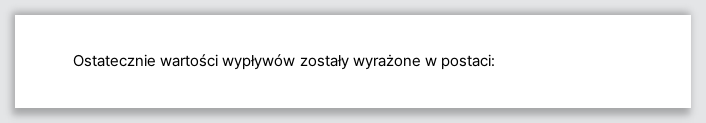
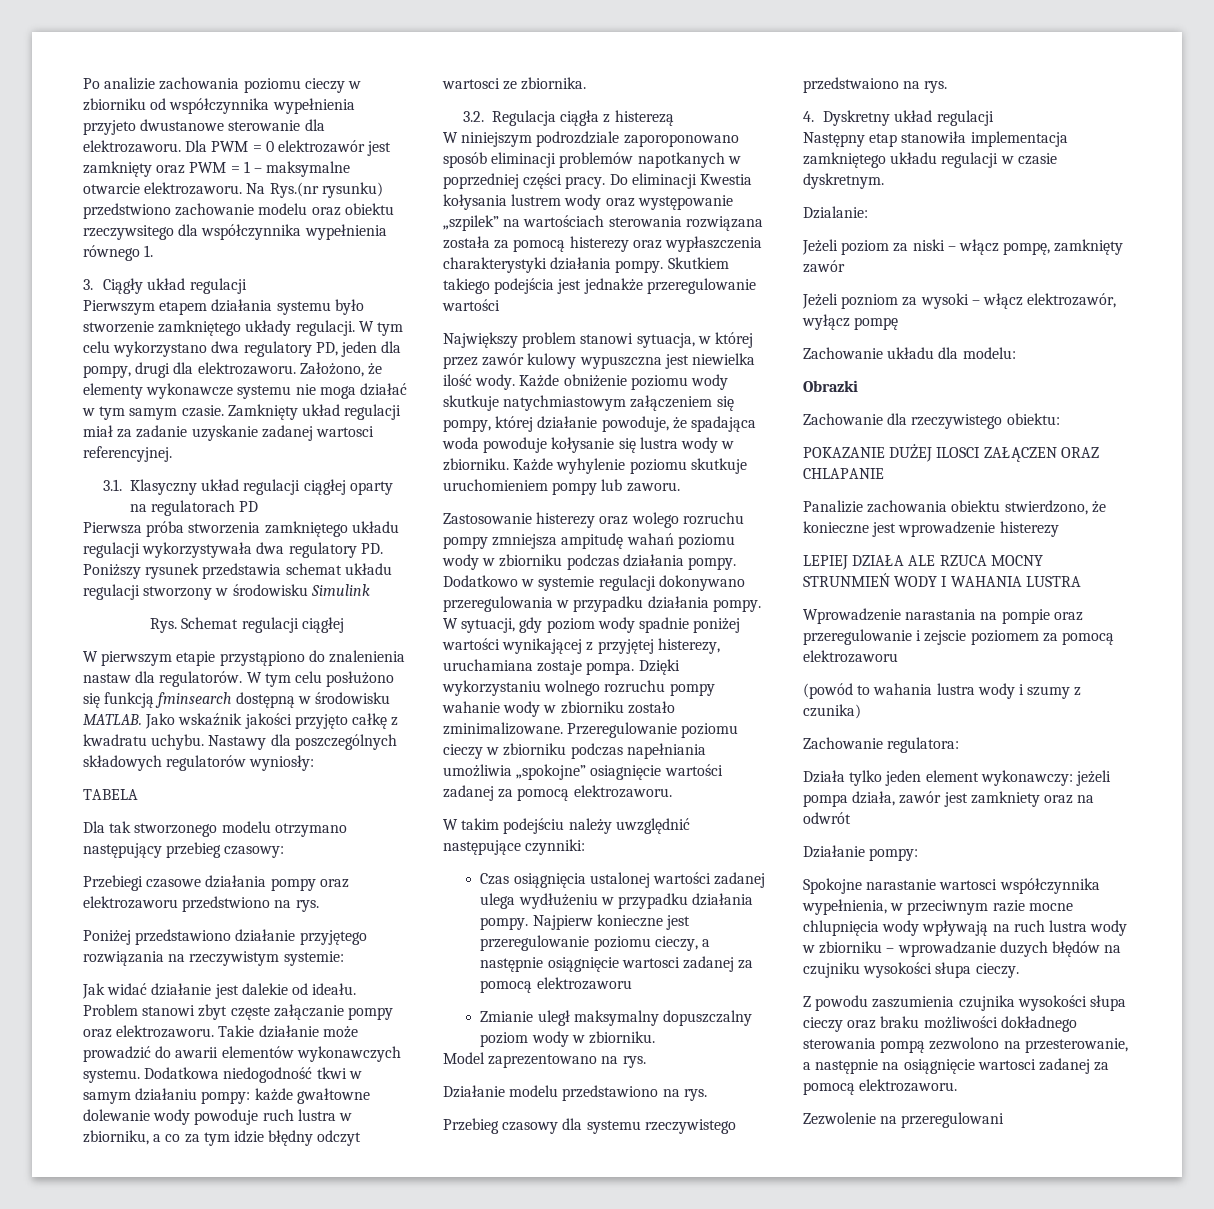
- Ostatecznie wartości wypływów zostały wyrażone w postaci:
+ Po analizie zachowania poziomu cieczy w zbiorniku od współczynnika wypełnienia przyjeto dwustanowe sterowanie dla elektrozaworu. Dla PWM = 0 elektrozawór jest zamknięty oraz PWM = 1 – maksymalne otwarcie elektrozaworu. Na Rys.(nr rysunku) przedstwiono zachowanie modelu oraz obiektu rzeczywsitego dla współczynnika wypełnienia równego 1.
+ 3. Ciągły układ regulacji
+ Pierwszym etapem działania systemu było stworzenie zamkniętego układy regulacji. W tym celu wykorzystano dwa regulatory PD, jeden dla pompy, drugi dla elektrozaworu. Założono, że elementy wykonawcze systemu nie moga działać w tym samym czasie. Zamknięty układ regulacji miał za zadanie uzyskanie zadanej wartosci referencyjnej.
+ 3.1. Klasyczny układ regulacji ciągłej oparty na regulatorach PD
+ Pierwsza próba stworzenia zamkniętego układu regulacji wykorzystywała dwa regulatory PD. Poniższy rysunek przedstawia schemat układu regulacji stworzony w środowisku Simulink
+ Rys. Schemat regulacji ciągłej
+ W pierwszym etapie przystąpiono do znalenienia nastaw dla regulatorów. W tym celu posłużono się funkcją fminsearch dostępną w środowisku MATLAB. Jako wskaźnik jakości przyjęto całkę z kwadratu uchybu. Nastawy dla poszczególnych składowych regulatorów wyniosły:
+ TABELA
+ Dla tak stworzonego modelu otrzymano następujący przebieg czasowy:
+ Przebiegi czasowe działania pompy oraz elektrozaworu przedstwiono na rys.
+ Poniżej przedstawiono działanie przyjętego rozwiązania na rzeczywistym systemie:
+ Jak widać działanie jest dalekie od ideału. Problem stanowi zbyt częste załączanie pompy oraz elektrozaworu. Takie działanie może prowadzić do awarii elementów wykonawczych systemu. Dodatkowa niedogodność tkwi w samym działaniu pompy: każde gwałtowne dolewanie wody powoduje ruch lustra w zbiorniku, a co za tym idzie błędny odczyt wartosci ze zbiornika.
+ 3.2. Regulacja ciągła z histerezą
+ W niniejszym podrozdziale zaporoponowano sposób eliminacji problemów napotkanych w poprzedniej części pracy. Do eliminacji Kwestia kołysania lustrem wody oraz występowanie „szpilek” na wartościach sterowania rozwiązana została za pomocą histerezy oraz wypłaszczenia charakterystyki działania pompy. Skutkiem takiego podejścia jest jednakże przeregulowanie wartości
+ Największy problem stanowi sytuacja, w której przez zawór kulowy wypuszczna jest niewielka ilość wody. Każde obniżenie poziomu wody skutkuje natychmiastowym załączeniem się pompy, której działanie powoduje, że spadająca woda powoduje kołysanie się lustra wody w zbiorniku. Każde wyhylenie poziomu skutkuje uruchomieniem pompy lub zaworu.
+ Zastosowanie histerezy oraz wolego rozruchu pompy zmniejsza ampitudę wahań poziomu wody w zbiorniku podczas działania pompy. Dodatkowo w systemie regulacji dokonywano przeregulowania w przypadku działania pompy. W sytuacji, gdy poziom wody spadnie poniżej wartości wynikającej z przyjętej histerezy, uruchamiana zostaje pompa. Dzięki wykorzystaniu wolnego rozruchu pompy wahanie wody w zbiorniku zostało zminimalizowane. Przeregulowanie poziomu cieczy w zbiorniku podczas napełniania umożliwia „spokojne” osiagnięcie wartości zadanej za pomocą elektrozaworu.
+ W takim podejściu należy uwzględnić następujące czynniki:
+ Czas osiągnięcia ustalonej wartości zadanej ulega wydłużeniu w przypadku działania pompy. Najpierw konieczne jest przeregulowanie poziomu cieczy, a następnie osiągnięcie wartosci zadanej za pomocą elektrozaworu
+ Zmianie uległ maksymalny dopuszczalny poziom wody w zbiorniku.
+ Model zaprezentowano na rys.
+ Działanie modelu przedstawiono na rys.
+ Przebieg czasowy dla systemu rzeczywistego przedstwaiono na rys.
+ 4. Dyskretny układ regulacji
+ Następny etap stanowiła implementacja zamkniętego układu regulacji w czasie dyskretnym.
+ Dzialanie:
+ Jeżeli poziom za niski – włącz pompę, zamknięty zawór
+ Jeżeli pozniom za wysoki – włącz elektrozawór, wyłącz pompę
+ Zachowanie układu dla modelu:
+ Obrazki
+ Zachowanie dla rzeczywistego obiektu:
+ POKAZANIE DUŻEJ ILOSCI ZAŁĄCZEN ORAZ CHLAPANIE
+ Panalizie zachowania obiektu stwierdzono, że konieczne jest wprowadzenie histerezy
+ LEPIEJ DZIAŁA ALE RZUCA MOCNY STRUNMIEŃ WODY I WAHANIA LUSTRA
+ Wprowadzenie narastania na pompie oraz przeregulowanie i zejscie poziomem za pomocą elektrozaworu
+ (powód to wahania lustra wody i szumy z czunika)
+ Zachowanie regulatora:
+ Działa tylko jeden element wykonawczy: jeżeli pompa działa, zawór jest zamkniety oraz na odwrót
+ Działanie pompy:
+ Spokojne narastanie wartosci współczynnika wypełnienia, w przeciwnym razie mocne chlupnięcia wody wpływają na ruch lustra wody w zbiorniku – wprowadzanie duzych błędów na czujniku wysokości słupa cieczy.
+ Z powodu zaszumienia czujnika wysokości słupa cieczy oraz braku możliwości dokładnego sterowania pompą zezwolono na przesterowanie, a następnie na osiągnięcie wartosci zadanej za pomocą elektrozaworu.
+ Zezwolenie na przeregulowani

